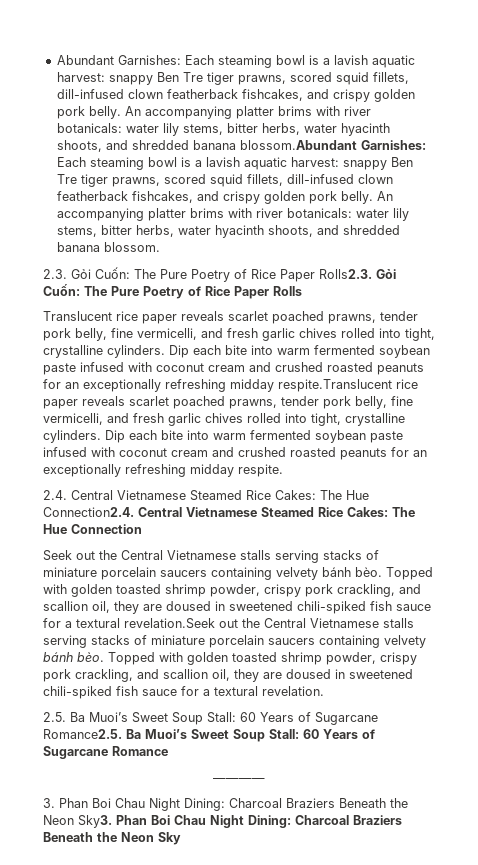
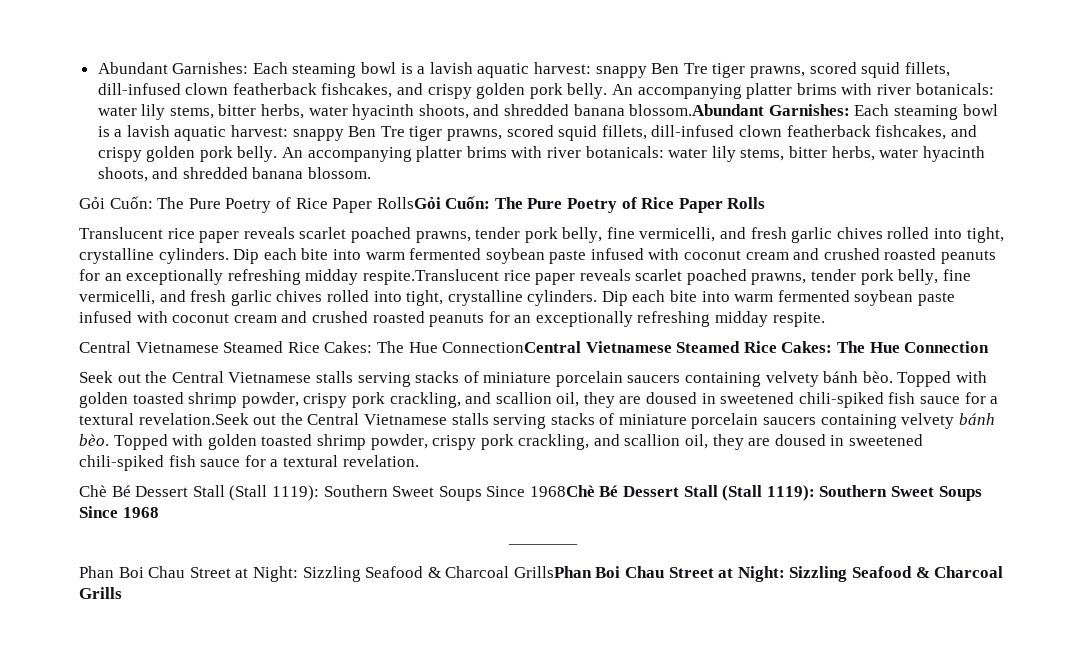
- 2.3. Gỏi Cuốn: The Pure Poetry of Rice Paper Rolls2.3. Gỏi Cuốn: The Pure Poetry of Rice Paper Rolls
+ Gỏi Cuốn: The Pure Poetry of Rice Paper RollsGỏi Cuốn: The Pure Poetry of Rice Paper Rolls
- 2.4. Central Vietnamese Steamed Rice Cakes: The Hue Connection2.4. Central Vietnamese Steamed Rice Cakes: The Hue Connection
+ Central Vietnamese Steamed Rice Cakes: The Hue ConnectionCentral Vietnamese Steamed Rice Cakes: The Hue Connection
- 2.5. Ba Muoi’s Sweet Soup Stall: 60 Years of Sugarcane Romance2.5. Ba Muoi’s Sweet Soup Stall: 60 Years of Sugarcane Romance
+ Chè Bé Dessert Stall (Stall 1119): Southern Sweet Soups Since 1968Chè Bé Dessert Stall (Stall 1119): Southern Sweet Soups Since 1968
- 3. Phan Boi Chau Night Dining: Charcoal Braziers Beneath the Neon Sky3. Phan Boi Chau Night Dining: Charcoal Braziers Beneath the Neon Sky
+ Phan Boi Chau Street at Night: Sizzling Seafood & Charcoal GrillsPhan Boi Chau Street at Night: Sizzling Seafood & Charcoal Grills

